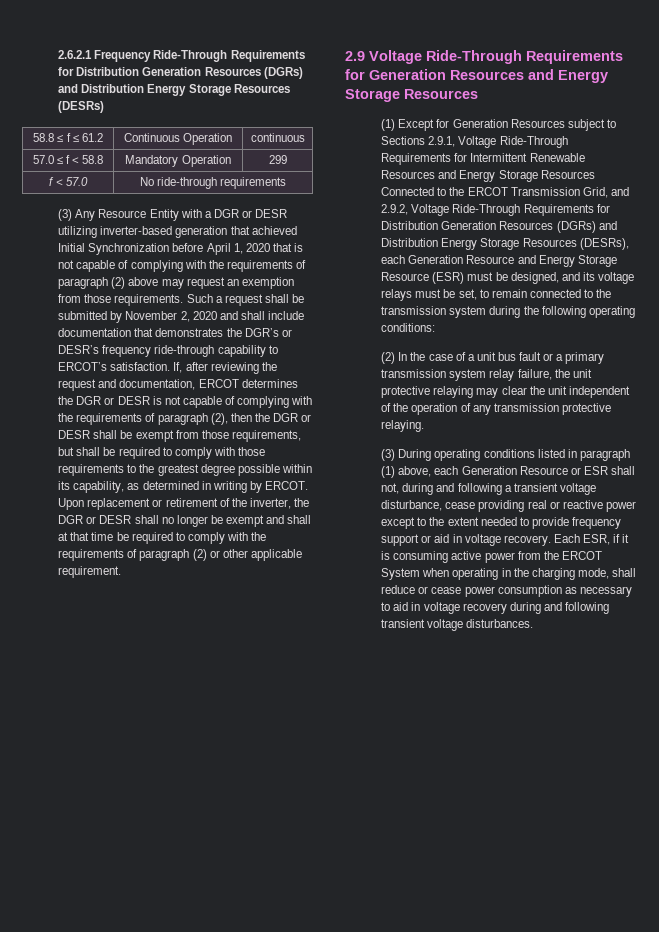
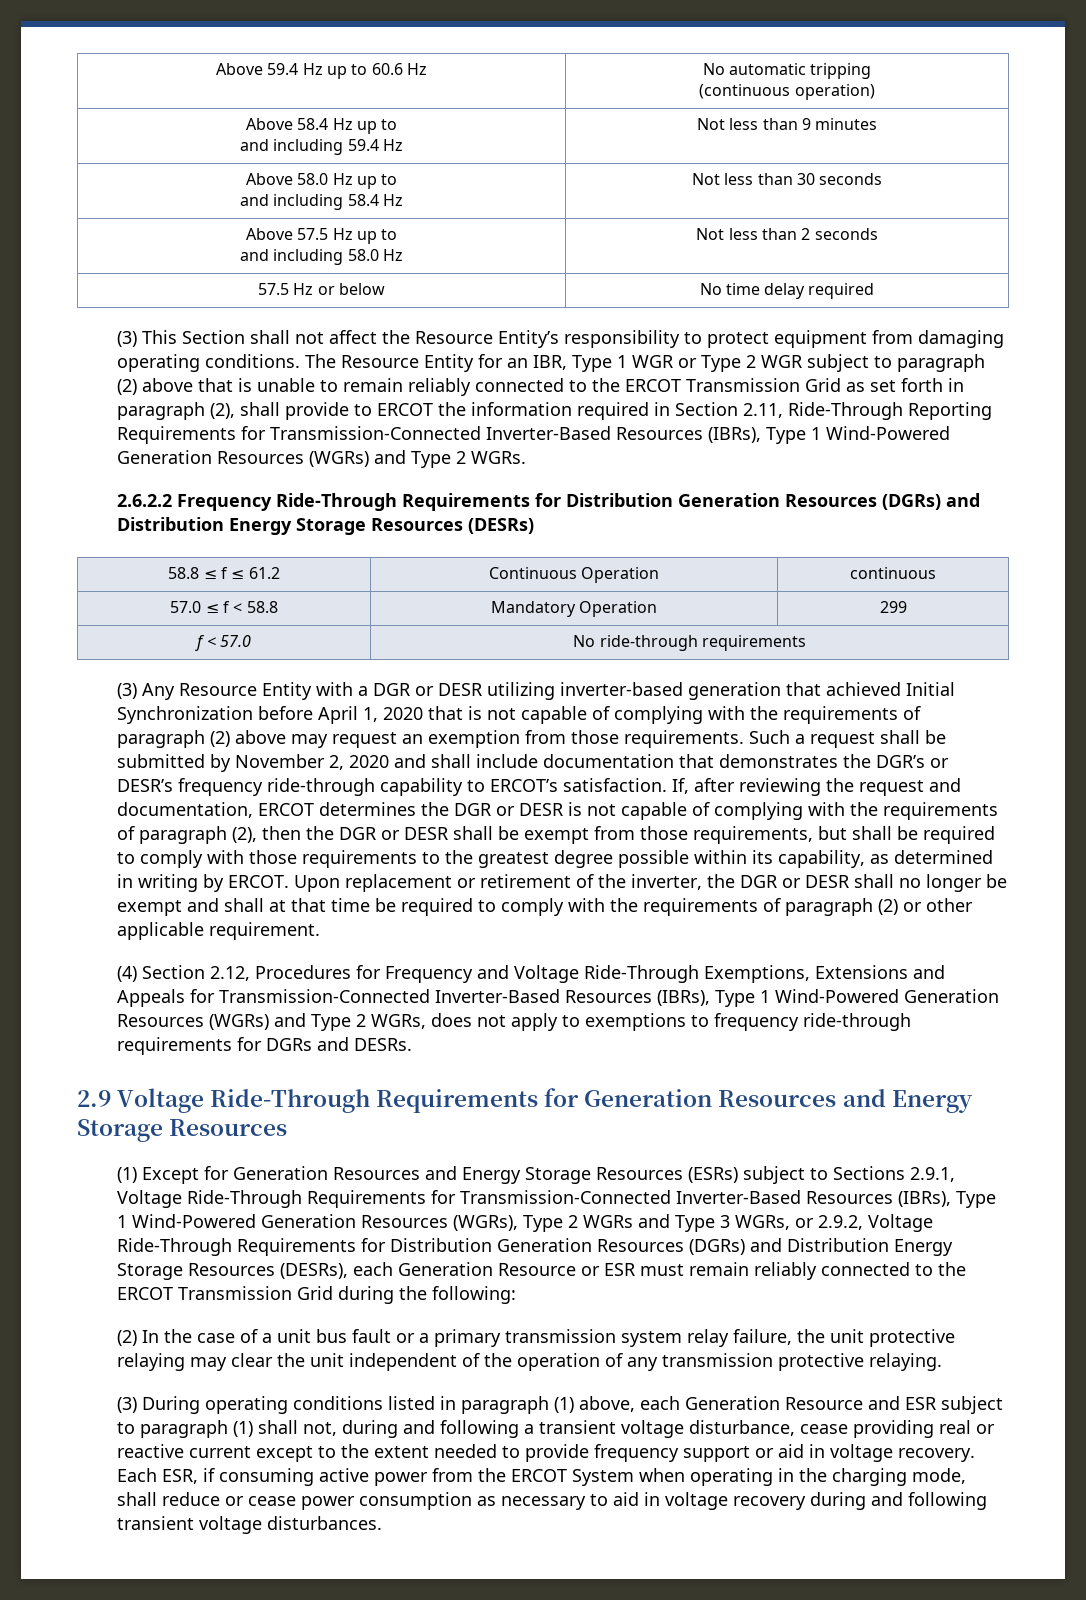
- 2.6.2.1 Frequency Ride-Through Requirements for Distribution Generation Resources (DGRs) and Distribution Energy Storage Resources (DESRs)
+ Above 59.4 Hz up to 60.6 Hz | No automatic tripping
+ (continuous operation)
+ Above 58.4 Hz up to
+ and including 59.4 Hz | Not less than 9 minutes
+ Above 58.0 Hz up to
+ and including 58.4 Hz | Not less than 30 seconds
+ Above 57.5 Hz up to
+ and including 58.0 Hz | Not less than 2 seconds
+ 57.5 Hz or below | No time delay required
+ (3) This Section shall not affect the Resource Entity’s responsibility to protect equipment from damaging operating conditions. The Resource Entity for an IBR, Type 1 WGR or Type 2 WGR subject to paragraph (2) above that is unable to remain reliably connected to the ERCOT Transmission Grid as set forth in paragraph (2), shall provide to ERCOT the information required in Section 2.11, Ride-Through Reporting Requirements for Transmission-Connected Inverter-Based Resources (IBRs), Type 1 Wind-Powered Generation Resources (WGRs) and Type 2 WGRs.
+ 2.6.2.2 Frequency Ride-Through Requirements for Distribution Generation Resources (DGRs) and Distribution Energy Storage Resources (DESRs)
+ (4) Section 2.12, Procedures for Frequency and Voltage Ride-Through Exemptions, Extensions and Appeals for Transmission-Connected Inverter-Based Resources (IBRs), Type 1 Wind-Powered Generation Resources (WGRs) and Type 2 WGRs, does not apply to exemptions to frequency ride-through requirements for DGRs and DESRs.
- (1) Except for Generation Resources subject to Sections 2.9.1, Voltage Ride-Through Requirements for Intermittent Renewable Resources and Energy Storage Resources Connected to the ERCOT Transmission Grid, and 2.9.2, Voltage Ride-Through Requirements for Distribution Generation Resources (DGRs) and Distribution Energy Storage Resources (DESRs), each Generation Resource and Energy Storage Resource (ESR) must be designed, and its voltage relays must be set, to remain connected to the transmission system during the following operating conditions:
+ (1) Except for Generation Resources and Energy Storage Resources (ESRs) subject to Sections 2.9.1, Voltage Ride-Through Requirements for Transmission-Connected Inverter-Based Resources (IBRs), Type 1 Wind-Powered Generation Resources (WGRs), Type 2 WGRs and Type 3 WGRs, or 2.9.2, Voltage Ride-Through Requirements for Distribution Generation Resources (DGRs) and Distribution Energy Storage Resources (DESRs), each Generation Resource or ESR must remain reliably connected to the ERCOT Transmission Grid during the following:
- (3) During operating conditions listed in paragraph (1) above, each Generation Resource or ESR shall not, during and following a transient voltage disturbance, cease providing real or reactive power except to the extent needed to provide frequency support or aid in voltage recovery.
+ (3) During operating conditions listed in paragraph (1) above, each Generation Resource and ESR subject to paragraph (1) shall not, during and following a transient voltage disturbance, cease providing real or reactive current except to the extent needed to provide frequency support or aid in voltage recovery.
- Each ESR, if it is consuming active power from the ERCOT System when operating in the charging mode, shall reduce or cease power consumption as necessary to aid in voltage recovery during and following transient voltage disturbances.
+ Each ESR, if consuming active power from the ERCOT System when operating in the charging mode, shall reduce or cease power consumption as necessary to aid in voltage recovery during and following transient voltage disturbances.

